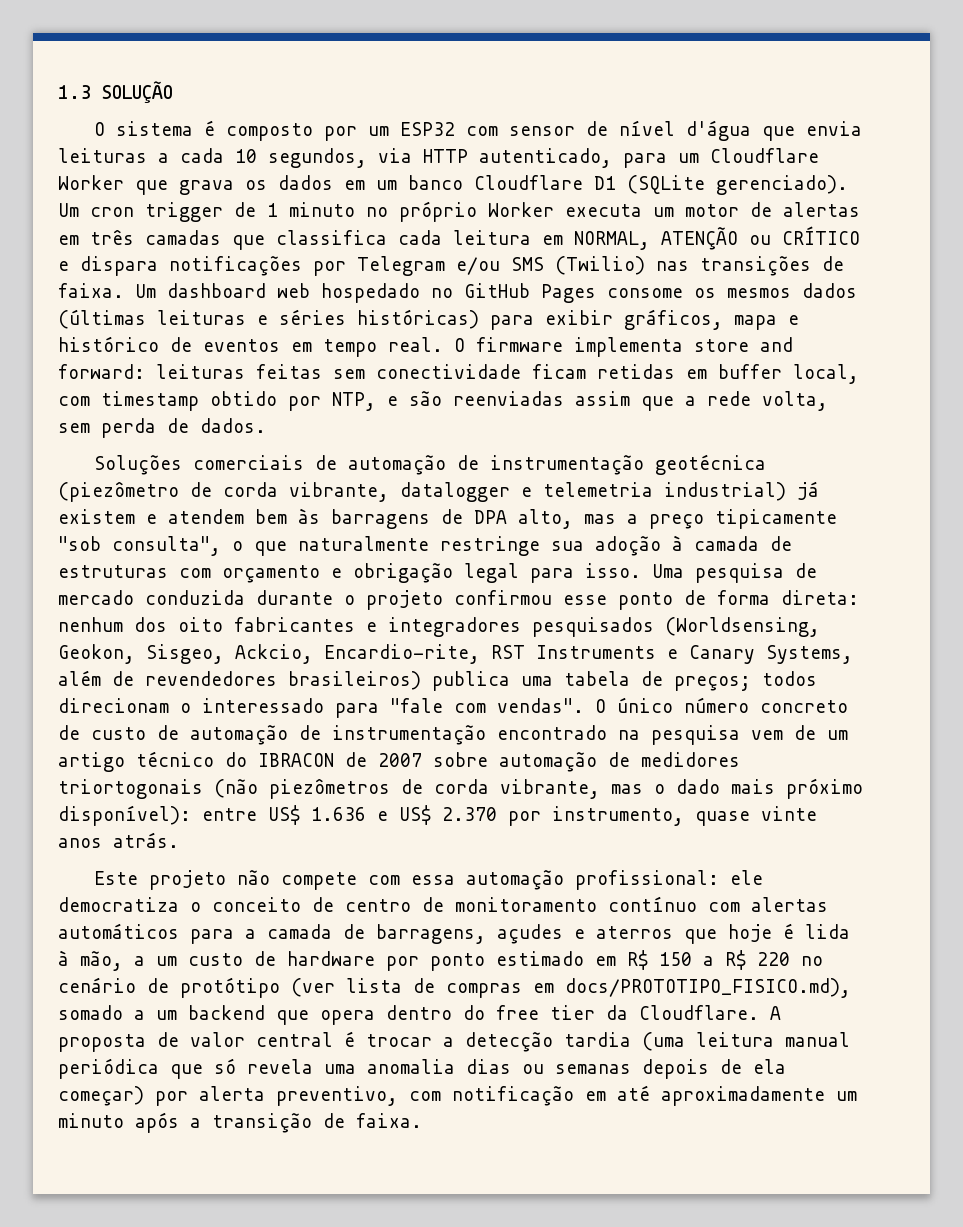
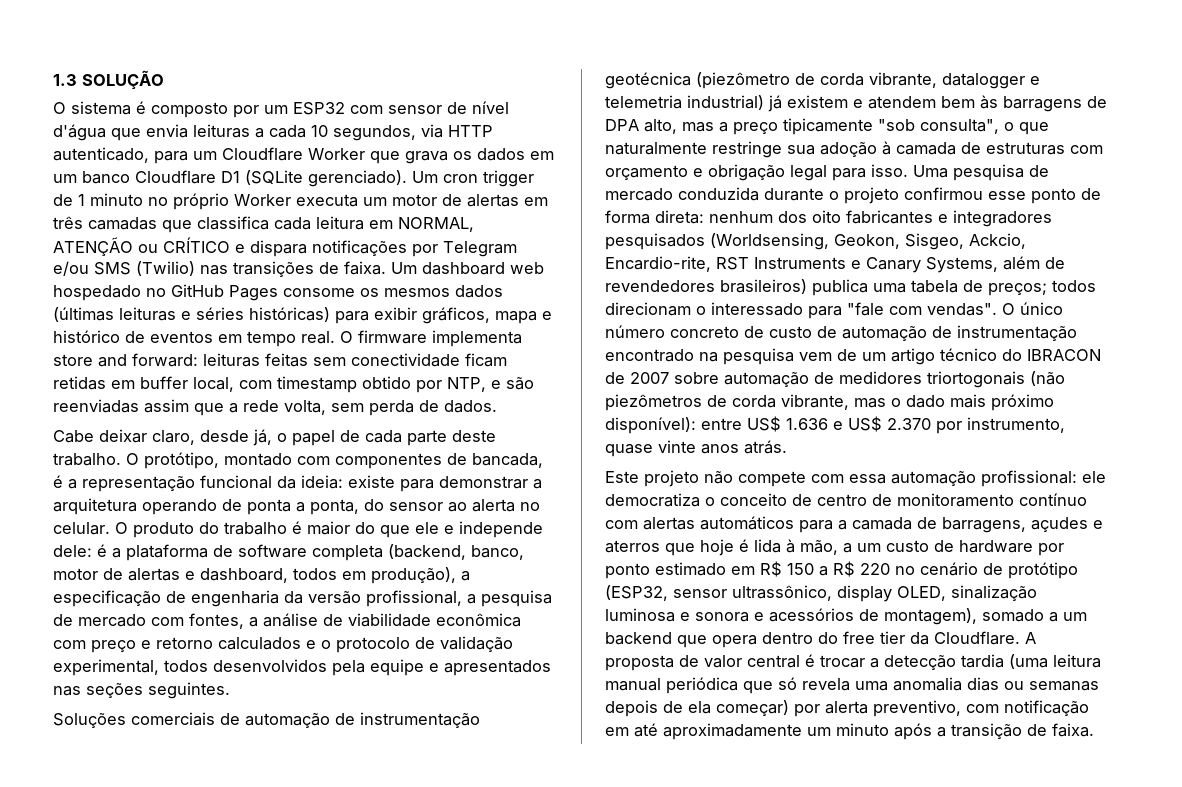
+ Cabe deixar claro, desde já, o papel de cada parte deste trabalho. O protótipo, montado com componentes de bancada, é a representação funcional da ideia: existe para demonstrar a arquitetura operando de ponta a ponta, do sensor ao alerta no celular. O produto do trabalho é maior do que ele e independe dele: é a plataforma de software completa (backend, banco, motor de alertas e dashboard, todos em produção), a especificação de engenharia da versão profissional, a pesquisa de mercado com fontes, a análise de viabilidade econômica com preço e retorno calculados e o protocolo de validação experimental, todos desenvolvidos pela equipe e apresentados nas seções seguintes.
- ele democratiza o conceito de centro de monitoramento contínuo com alertas automáticos para a camada de barragens, açudes e aterros que hoje é lida à mão, a um custo de hardware por ponto estimado em R$ 150 a R$ 220 no cenário de protótipo (ver lista de compras em docs/PROTOTIPO_FISICO.md), somado a um backend que opera dentro do free tier da Cloudflare.
+ ele democratiza o conceito de centro de monitoramento contínuo com alertas automáticos para a camada de barragens, açudes e aterros que hoje é lida à mão, a um custo de hardware por ponto estimado em R$ 150 a R$ 220 no cenário de protótipo (ESP32, sensor ultrassônico, display OLED, sinalização luminosa e sonora e acessórios de montagem), somado a um backend que opera dentro do free tier da Cloudflare.

